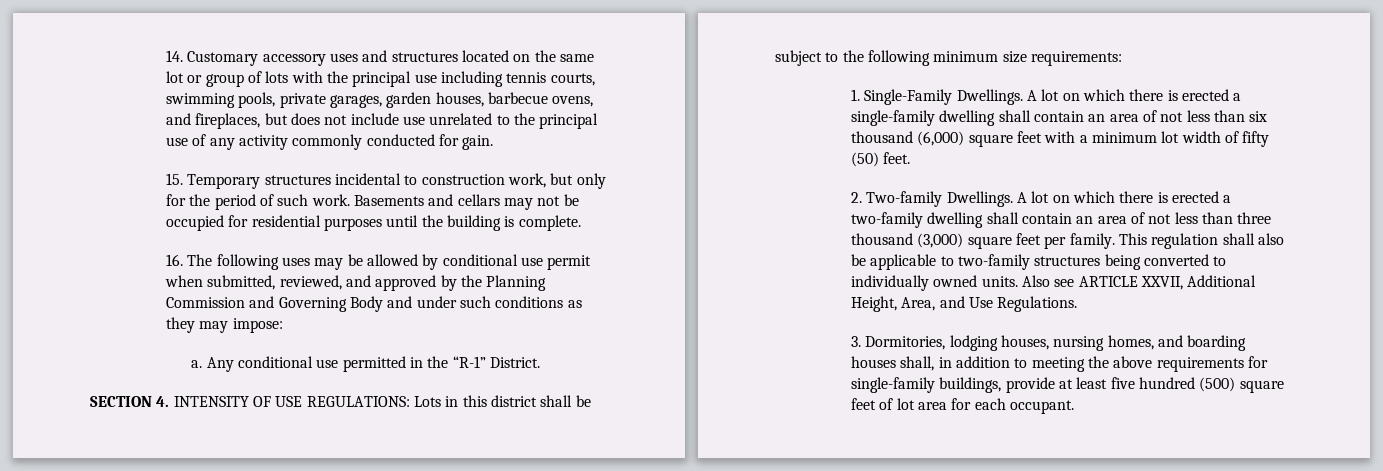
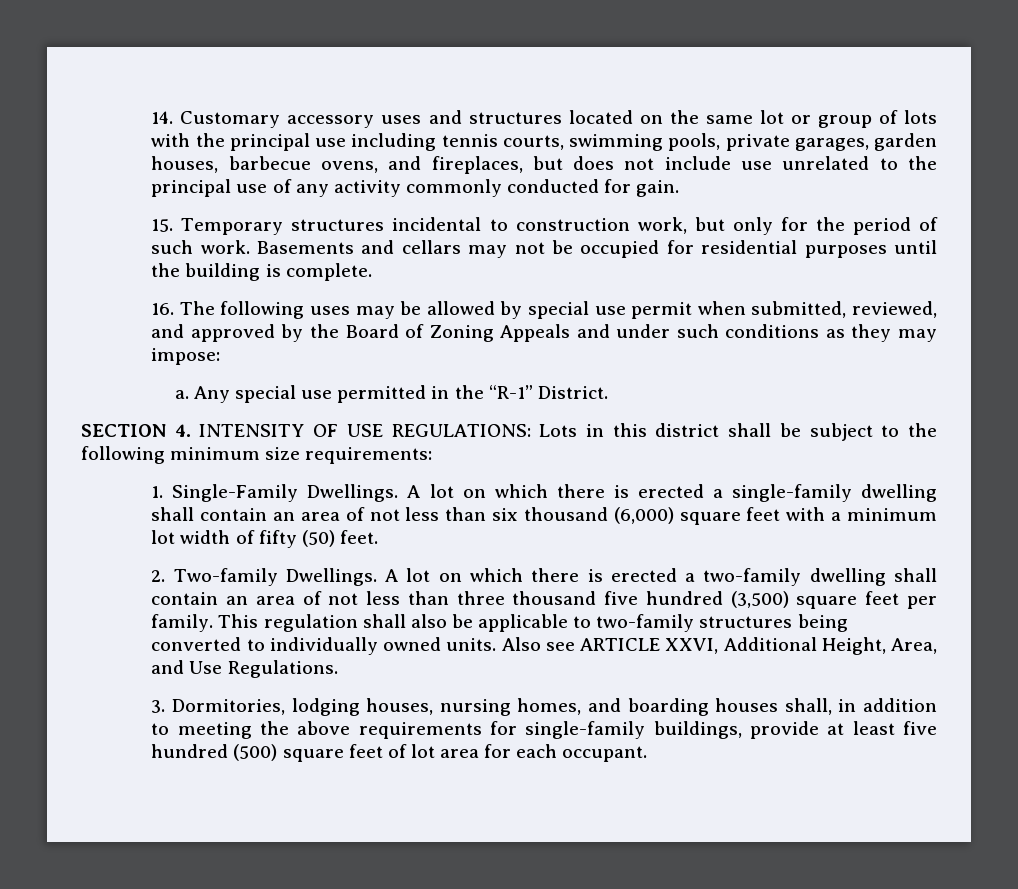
- 16. The following uses may be allowed by conditional use permit when submitted, reviewed, and approved by the Planning Commission and Governing Body and under such conditions as they may impose:
+ 16. The following uses may be allowed by special use permit when submitted, reviewed, and approved by the Board of Zoning Appeals and under such conditions as they may impose:
- Any conditional use permitted in the “R-1” District.
+ Any special use permitted in the “R-1” District.
- A lot on which there is erected a two-family dwelling shall contain an area of not less than three thousand (3,000) square feet per family.
+ A lot on which there is erected a two-family dwelling shall contain an area of not less than three thousand five hundred (3,500) square feet per family.
- Also see ARTICLE XXVII, Additional Height, Area, and Use Regulations.
+ Also see ARTICLE XXVI, Additional Height, Area, and Use Regulations.

